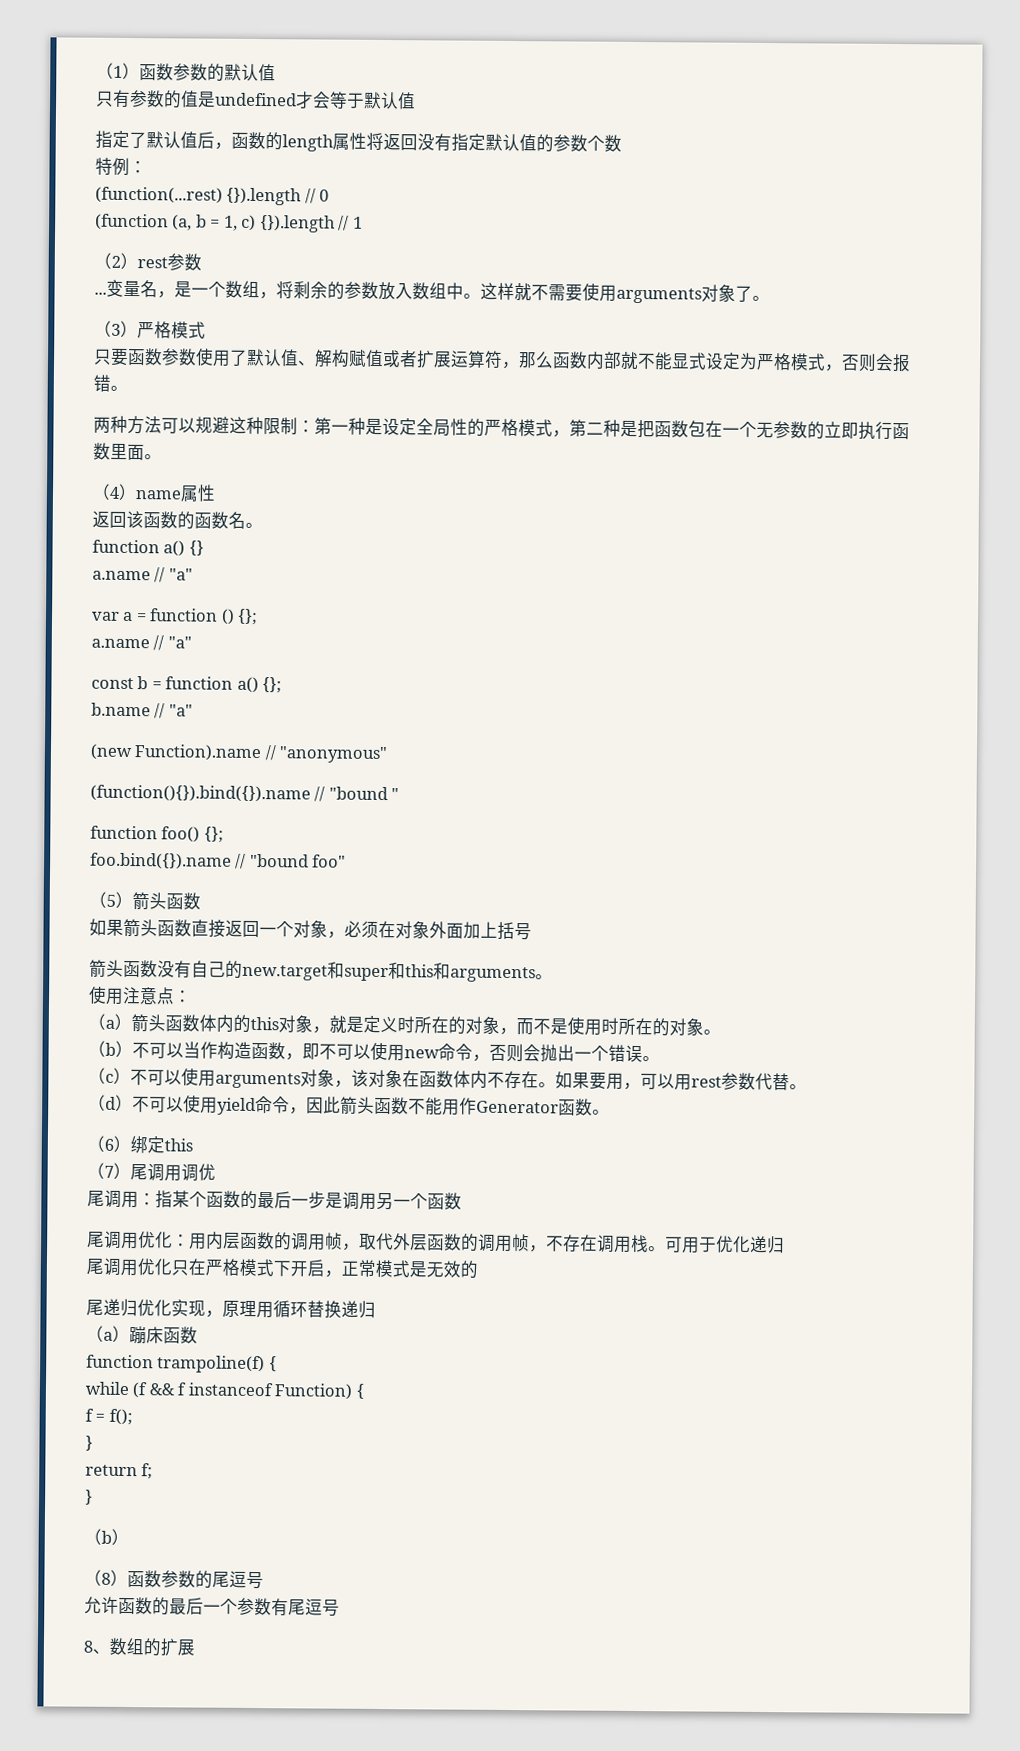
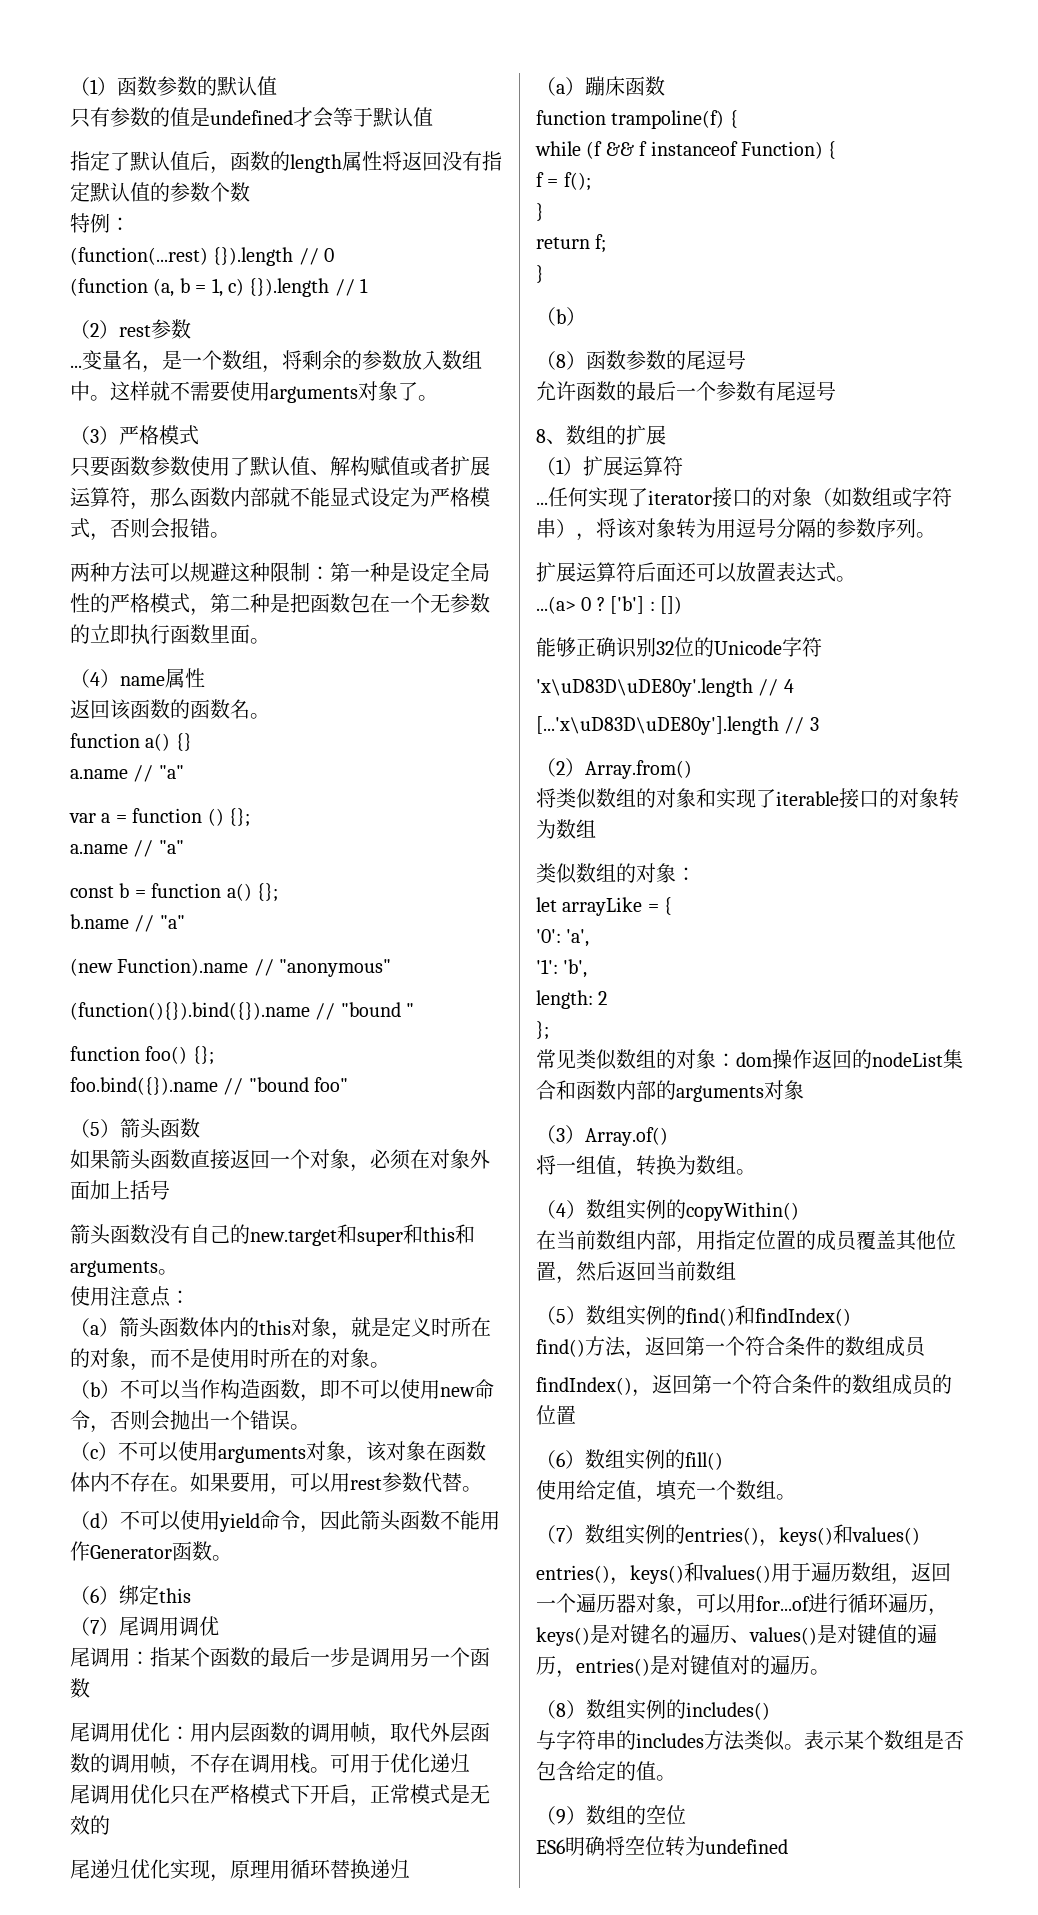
+ （1）扩展运算符
+ ...任何实现了iterator接口的对象（如数组或字符串），将该对象转为用逗号分隔的参数序列。
+ 扩展运算符后面还可以放置表达式。
+ ...(a> 0 ? ['b'] : [])
+ 能够正确识别32位的Unicode字符
+ 'x\uD83D\uDE80y'.length // 4
+ [...'x\uD83D\uDE80y'].length // 3
+ （2）Array.from()
+ 将类似数组的对象和实现了iterable接口的对象转为数组
+ 类似数组的对象：
+ let arrayLike = {
+ '0': 'a',
+ '1': 'b',
+ length: 2
+ };
+ 常见类似数组的对象：dom操作返回的nodeList集合和函数内部的arguments对象
+ （3）Array.of()
+ 将一组值，转换为数组。
+ （4）数组实例的copyWithin()
+ 在当前数组内部，用指定位置的成员覆盖其他位置，然后返回当前数组
+ （5）数组实例的find()和findIndex()
+ find()方法，返回第一个符合条件的数组成员
+ findIndex()，返回第一个符合条件的数组成员的位置
+ （6）数组实例的fill()
+ 使用给定值，填充一个数组。
+ （7）数组实例的entries()，keys()和values()
+ entries()，keys()和values()用于遍历数组，返回一个遍历器对象，可以用for...of进行循环遍历，keys()是对键名的遍历、values()是对键值的遍历，entries()是对键值对的遍历。
+ （8）数组实例的includes()
+ 与字符串的includes方法类似。表示某个数组是否包含给定的值。
+ （9）数组的空位
+ ES6明确将空位转为undefined

